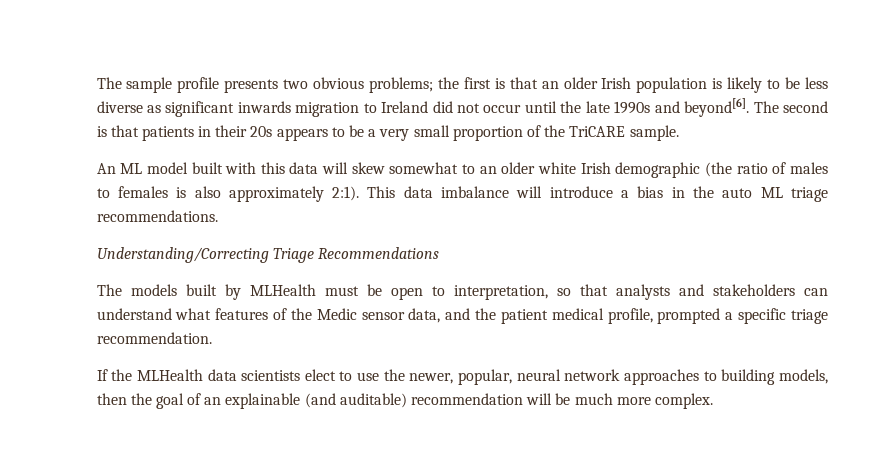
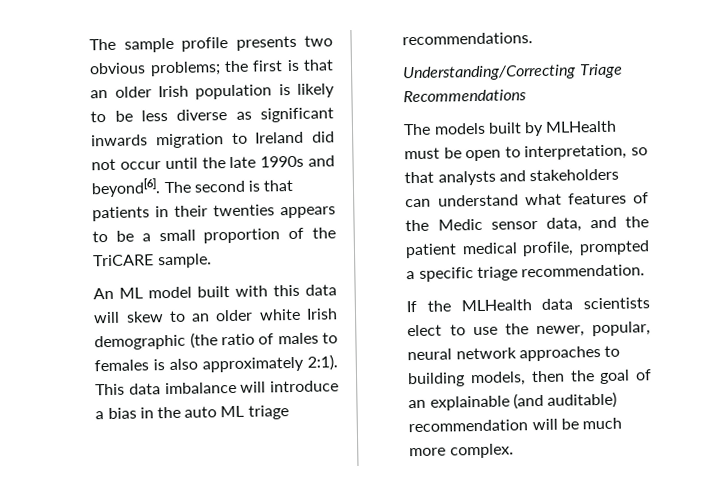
- The second is that patients in their 20s appears to be a very small proportion of the TriCARE sample.
+ The second is that patients in their twenties appears to be a small proportion of the TriCARE sample.
- An ML model built with this data will skew somewhat to an older white Irish demographic (the ratio of males to females is also approximately 2:1).
+ An ML model built with this data will skew to an older white Irish demographic (the ratio of males to females is also approximately 2:1).

